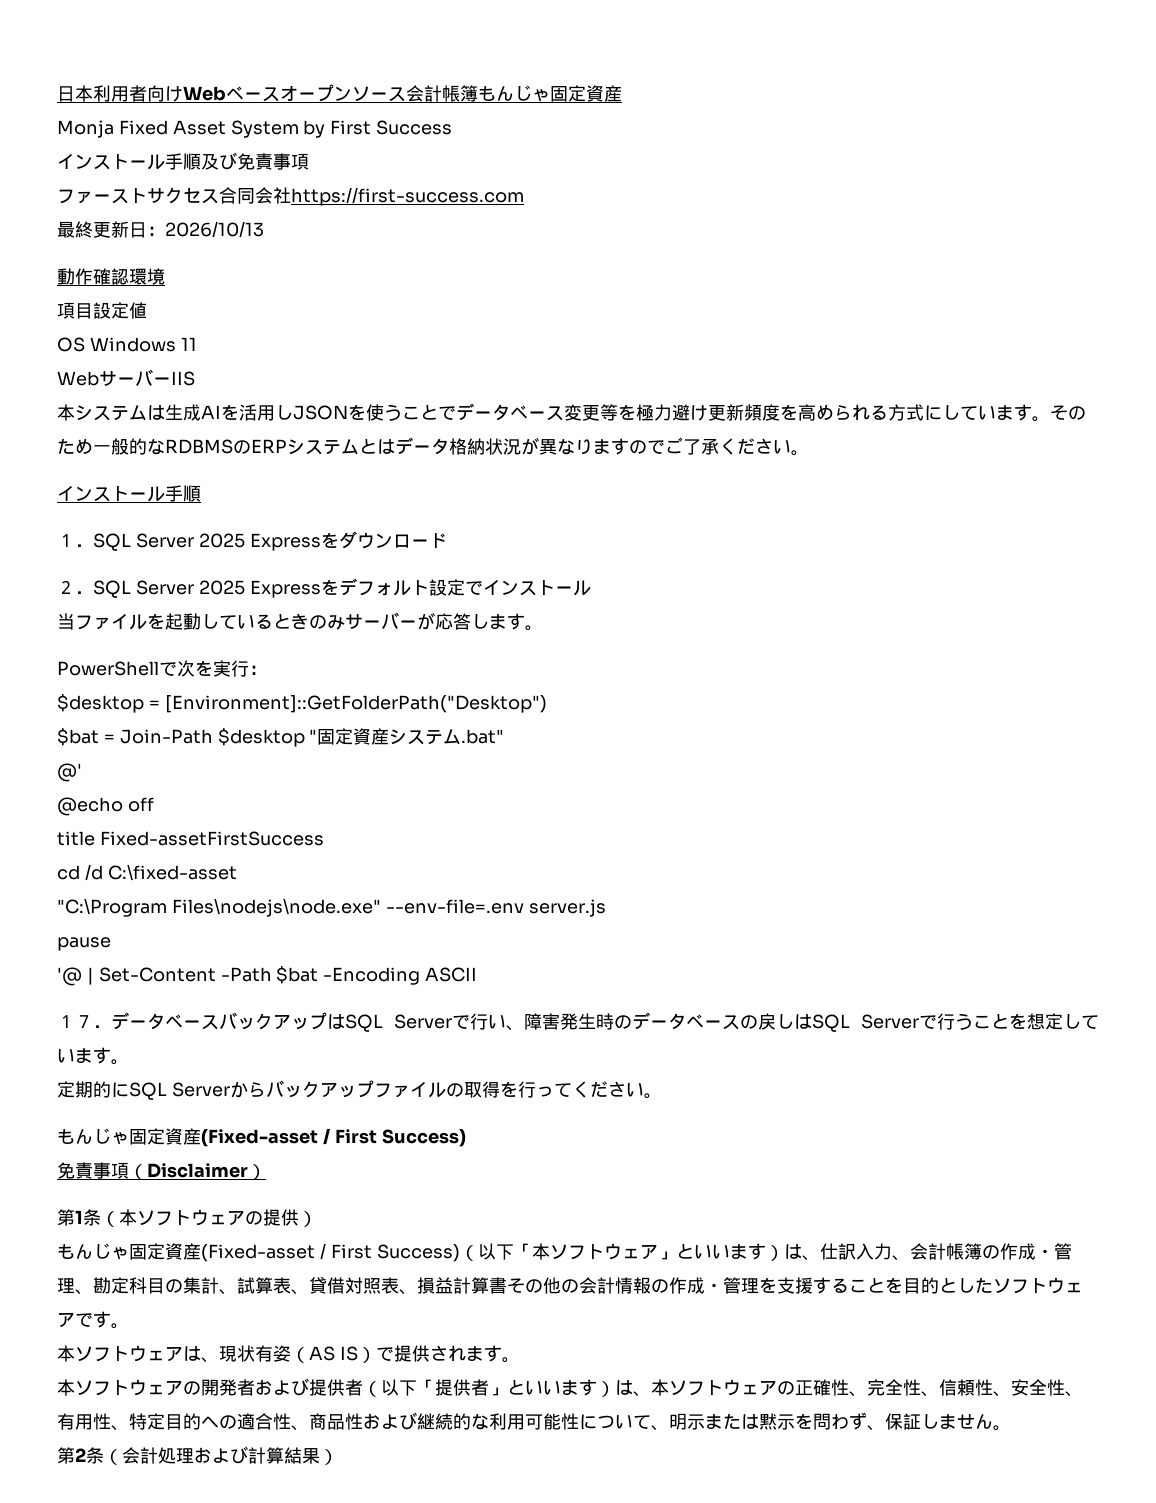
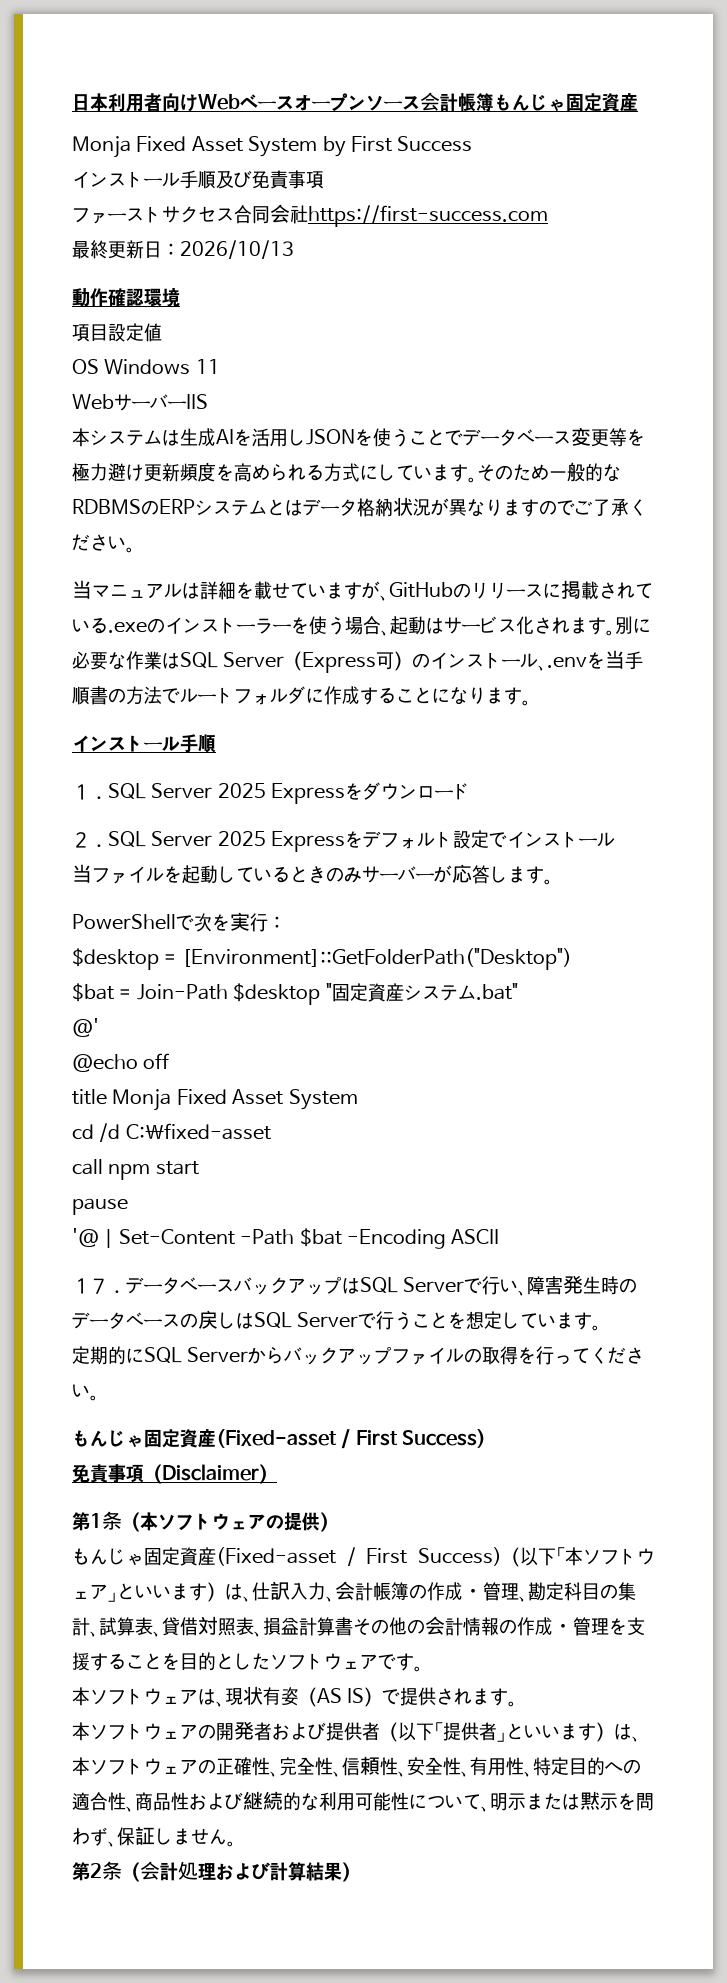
+ 当マニュアルは詳細を載せていますが、GitHubのリリースに掲載されている.exeのインストーラーを使う場合、起動はサービス化されます。別に必要な作業はSQL Server（Express可）のインストール、.envを当手順書の方法でルートフォルダに作成することになります。
- title Fixed-assetFirstSuccess
+ title Monja Fixed Asset System
- "C:\Program Files\nodejs\node.exe" --env-file=.env server.js
+ call npm start

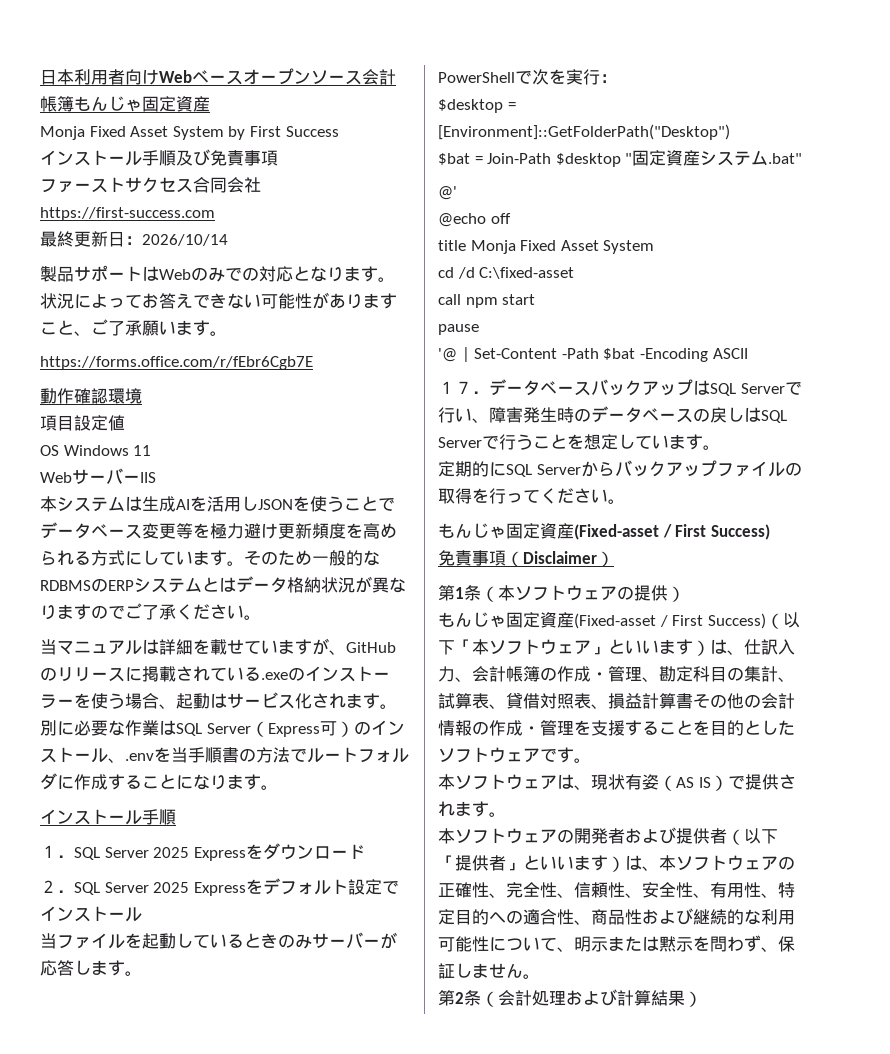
- 最終更新日：2026/10/13
+ 最終更新日：2026/10/14
+ 製品サポートはWebのみでの対応となります。状況によってお答えできない可能性がありますこと、ご了承願います。
+ https://forms.office.com/r/fEbr6Cgb7E

